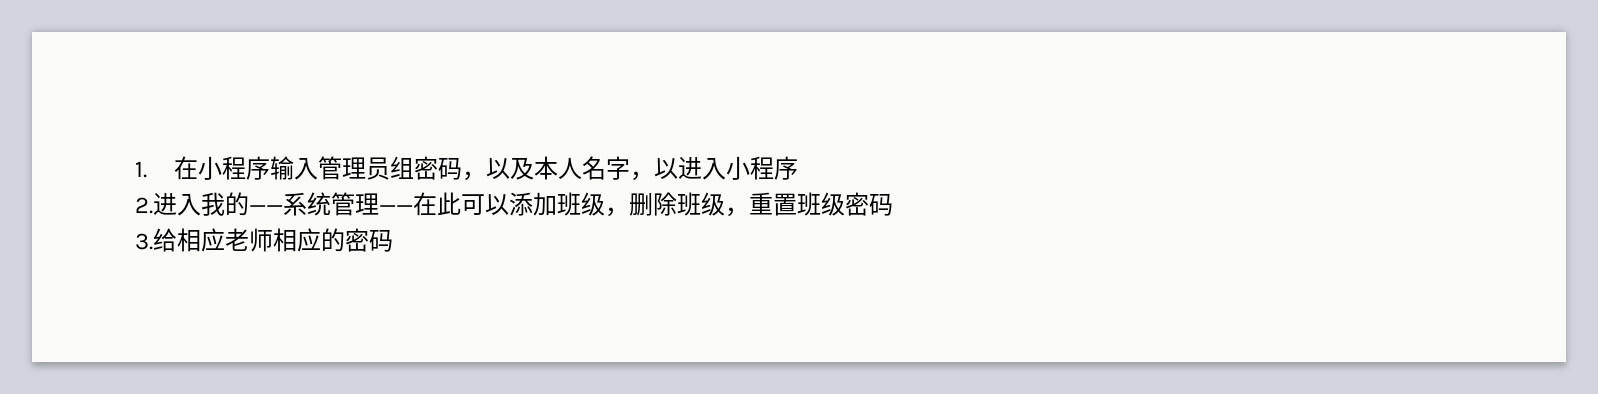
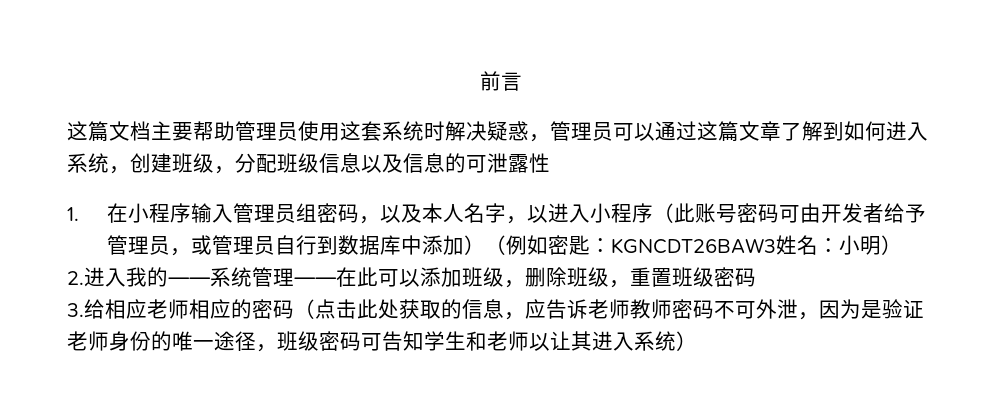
+ 前言
+ 这篇文档主要帮助管理员使用这套系统时解决疑惑，管理员可以通过这篇文章了解到如何进入系统，创建班级，分配班级信息以及信息的可泄露性
- 1.在小程序输入管理员组密码，以及本人名字，以进入小程序
+ 1.在小程序输入管理员组密码，以及本人名字，以进入小程序（此账号密码可由开发者给予管理员，或管理员自行到数据库中添加）（例如密匙：KGNCDT26BAW3姓名：小明）
- 3.给相应老师相应的密码
+ 3.给相应老师相应的密码（点击此处获取的信息，应告诉老师教师密码不可外泄，因为是验证老师身份的唯一途径，班级密码可告知学生和老师以让其进入系统）

